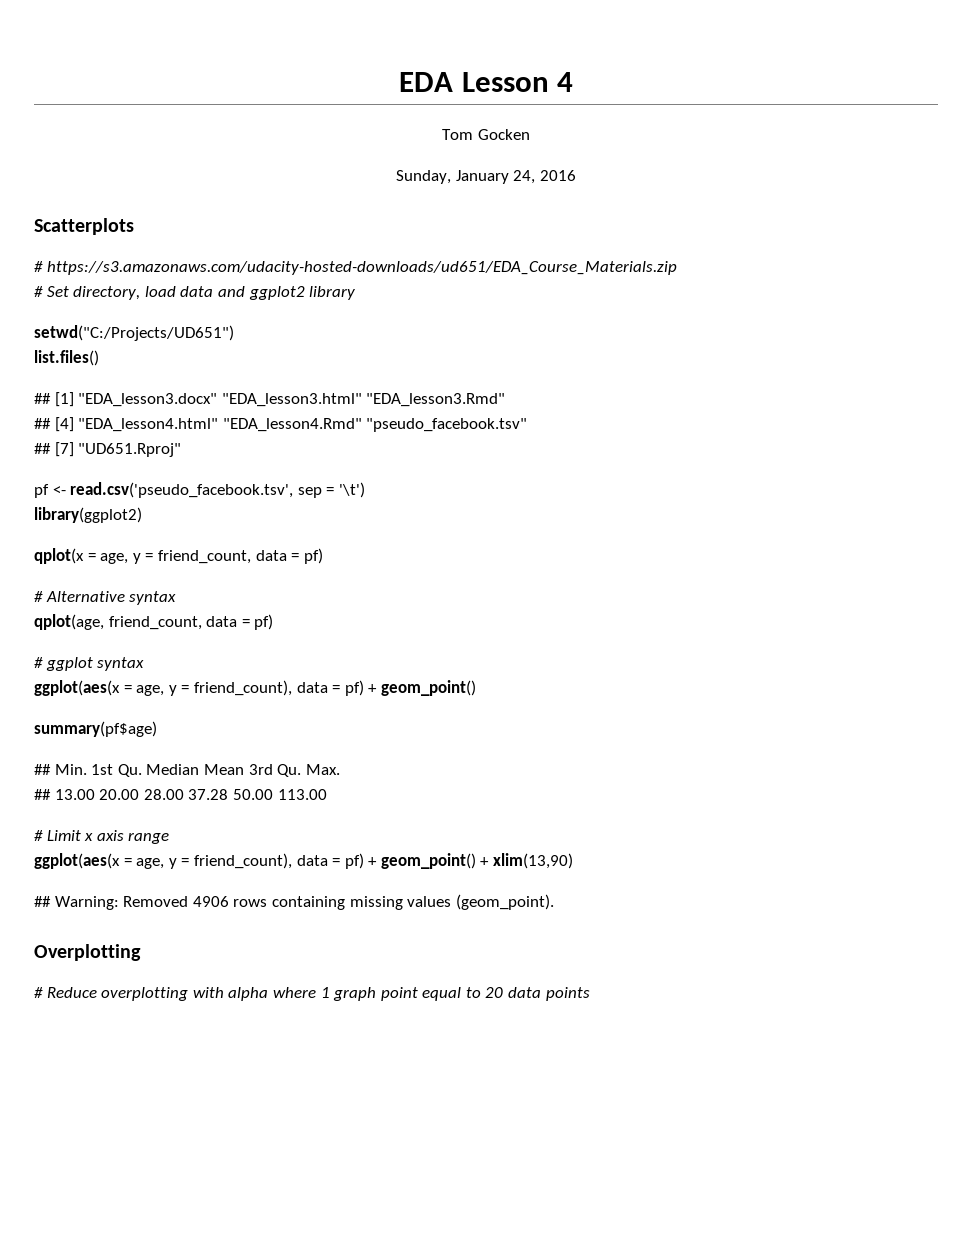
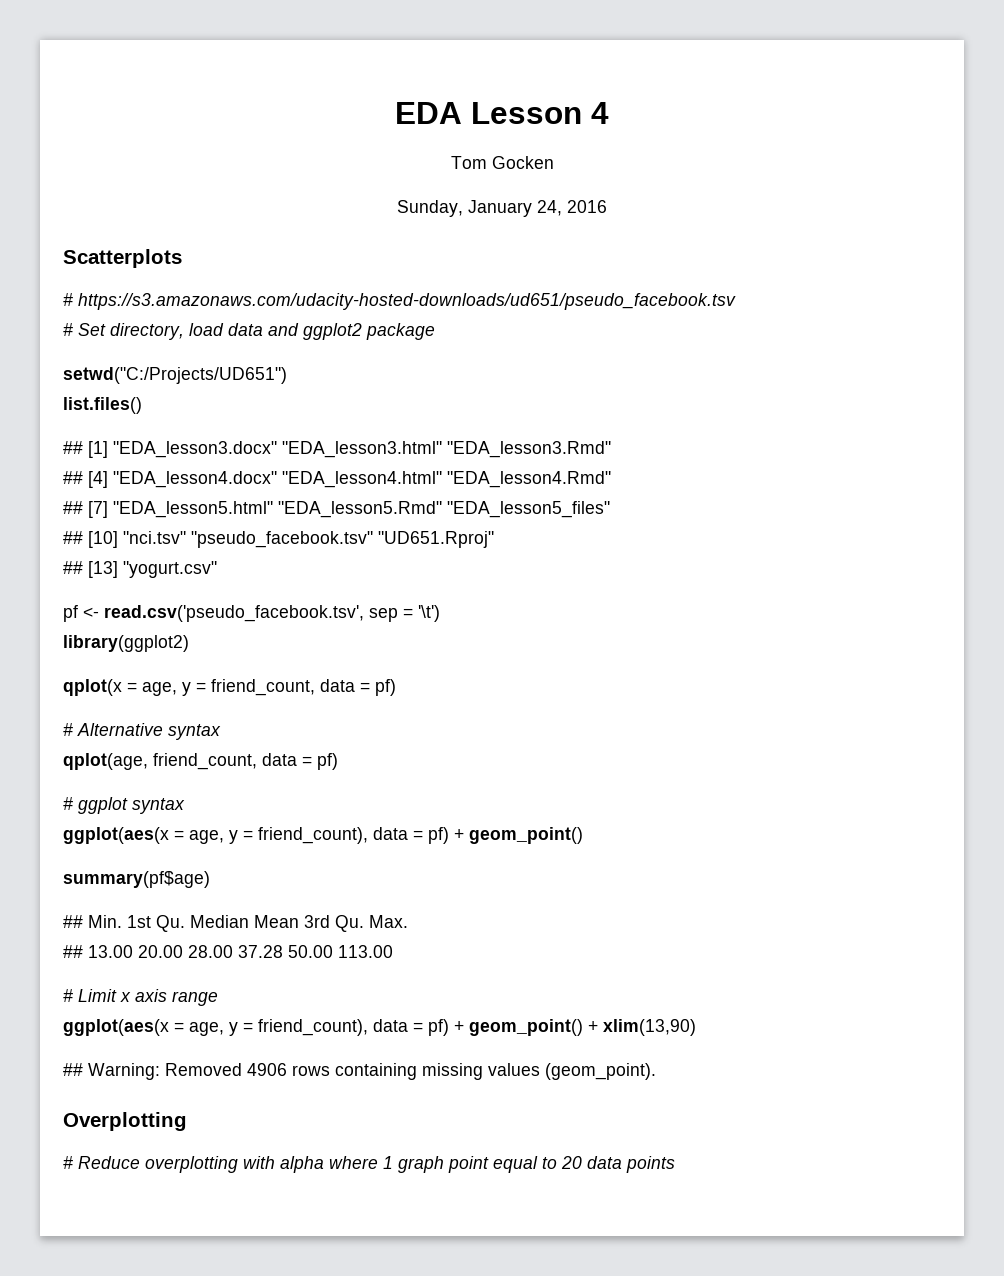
- # https://s3.amazonaws.com/udacity-hosted-downloads/ud651/EDA_Course_Materials.zip
+ # https://s3.amazonaws.com/udacity-hosted-downloads/ud651/pseudo_facebook.tsv
- # Set directory, load data and ggplot2 library
+ # Set directory, load data and ggplot2 package
- ## [4] "EDA_lesson4.html" "EDA_lesson4.Rmd" "pseudo_facebook.tsv"
+ ## [4] "EDA_lesson4.docx" "EDA_lesson4.html" "EDA_lesson4.Rmd"
- ## [7] "UD651.Rproj"
+ ## [7] "EDA_lesson5.html" "EDA_lesson5.Rmd" "EDA_lesson5_files"
+ ## [10] "nci.tsv" "pseudo_facebook.tsv" "UD651.Rproj"
+ ## [13] "yogurt.csv"

